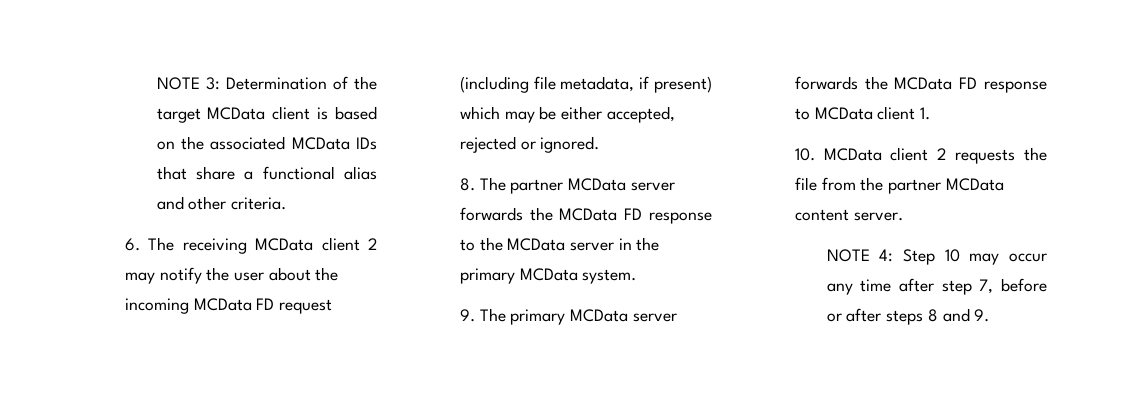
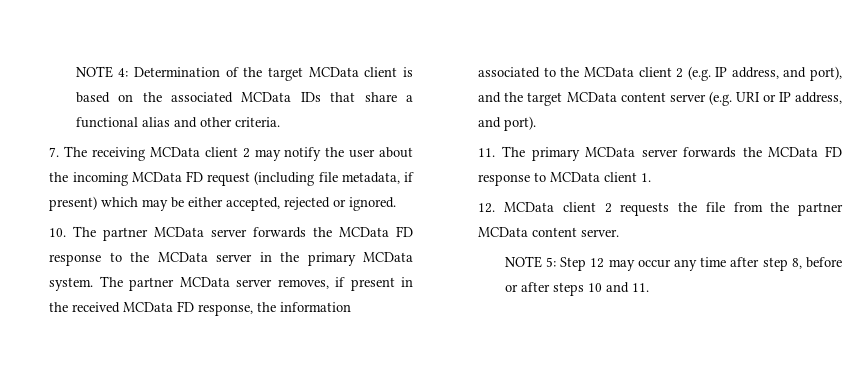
- NOTE 3: Determination of the target MCData client is based on the associated MCData IDs that share a functional alias and other criteria.
+ NOTE 4: Determination of the target MCData client is based on the associated MCData IDs that share a functional alias and other criteria.
- 6. The receiving MCData client 2 may notify the user about the incoming MCData FD request (including file metadata, if present) which may be either accepted, rejected or ignored.
+ 7. The receiving MCData client 2 may notify the user about the incoming MCData FD request (including file metadata, if present) which may be either accepted, rejected or ignored.
- 8. The partner MCData server forwards the MCData FD response to the MCData server in the primary MCData system.
- 9. The primary MCData server forwards the MCData FD response to MCData client 1.
+ 10. The partner MCData server forwards the MCData FD response to the MCData server in the primary MCData system. The partner MCData server removes, if present in the received MCData FD response, the information associated to the MCData client 2 (e.g. IP address, and port), and the target MCData content server (e.g. URI or IP address, and port).
+ 11. The primary MCData server forwards the MCData FD response to MCData client 1.
- 10. MCData client 2 requests the file from the partner MCData content server.
+ 12. MCData client 2 requests the file from the partner MCData content server.
- NOTE 4: Step 10 may occur any time after step 7, before or after steps 8 and 9.
+ NOTE 5: Step 12 may occur any time after step 8, before or after steps 10 and 11.

